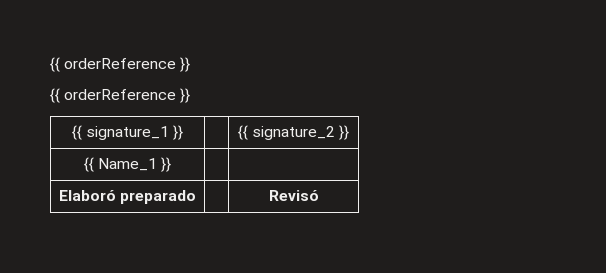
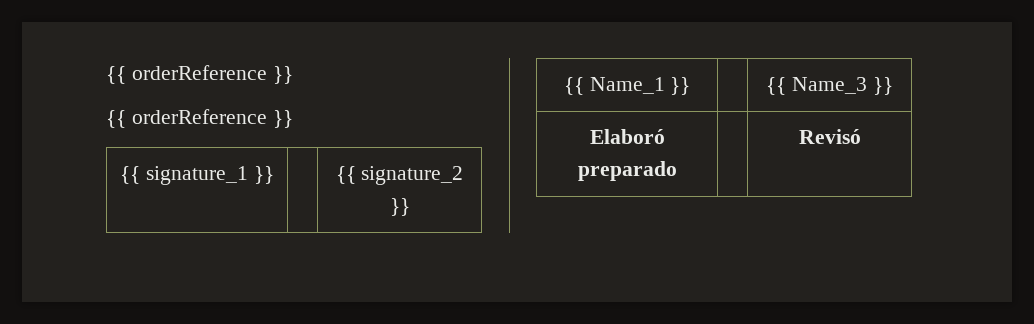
- {{ Name_1 }} | |
+ {{ Name_1 }} | | {{ Name_3 }}

